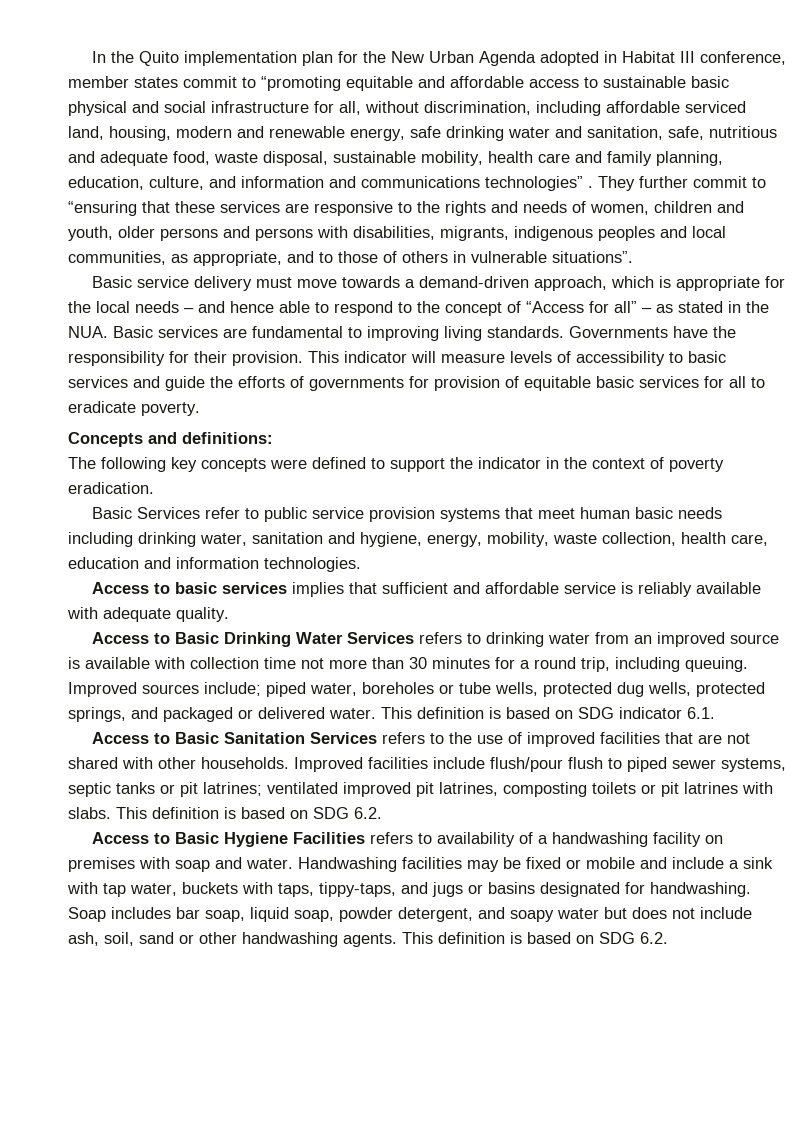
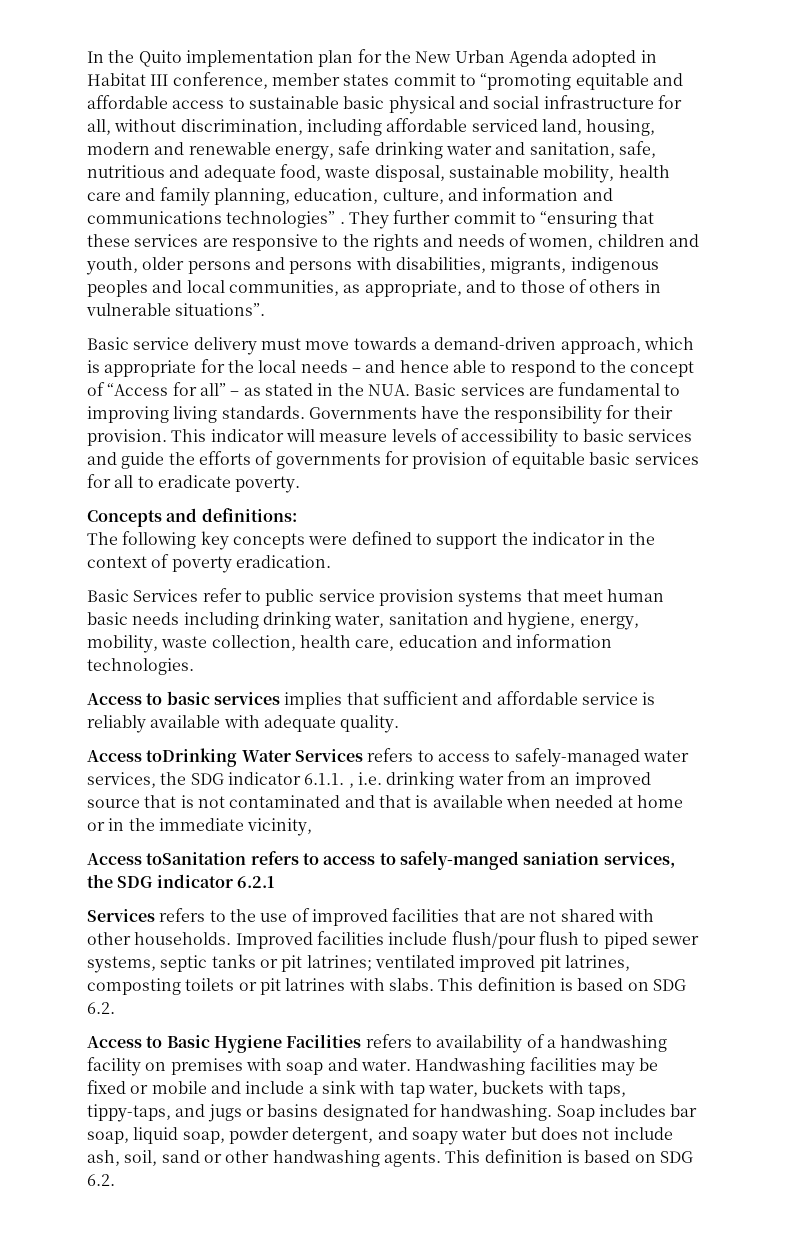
- Access to Basic Drinking Water Services refers to drinking water from an improved source is available with collection time not more than 30 minutes for a round trip, including queuing. Improved sources include; piped water, boreholes or tube wells, protected dug wells, protected springs, and packaged or delivered water. This definition is based on SDG indicator 6.1.
- Access to Basic Sanitation Services refers to the use of improved facilities that are not shared with other households.
+ Access toDrinking Water Services refers to access to safely-managed water services, the SDG indicator 6.1.1. , i.e. drinking water from an improved source that is not contaminated and that is available when needed at home or in the immediate vicinity,
+ Access toSanitation refers to access to safely-manged saniation services, the SDG indicator 6.2.1
+ Services refers to the use of improved facilities that are not shared with other households.

